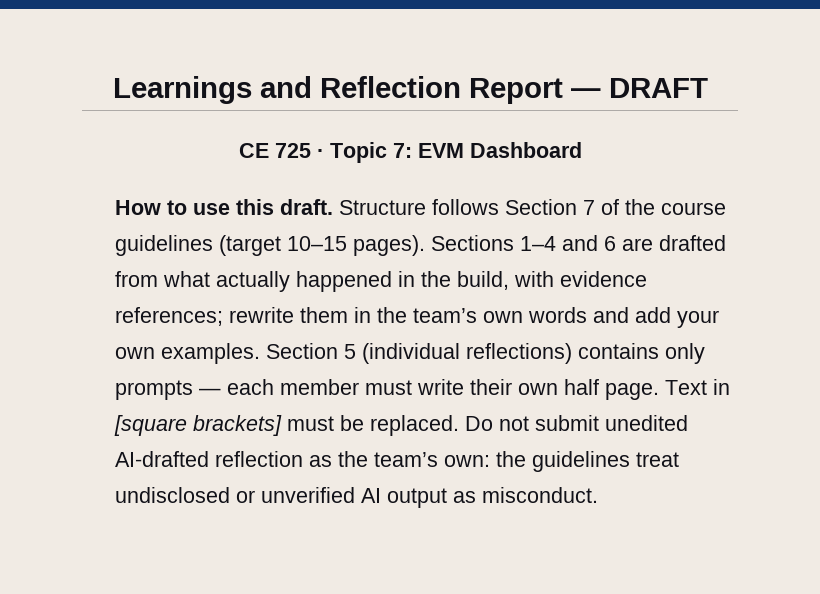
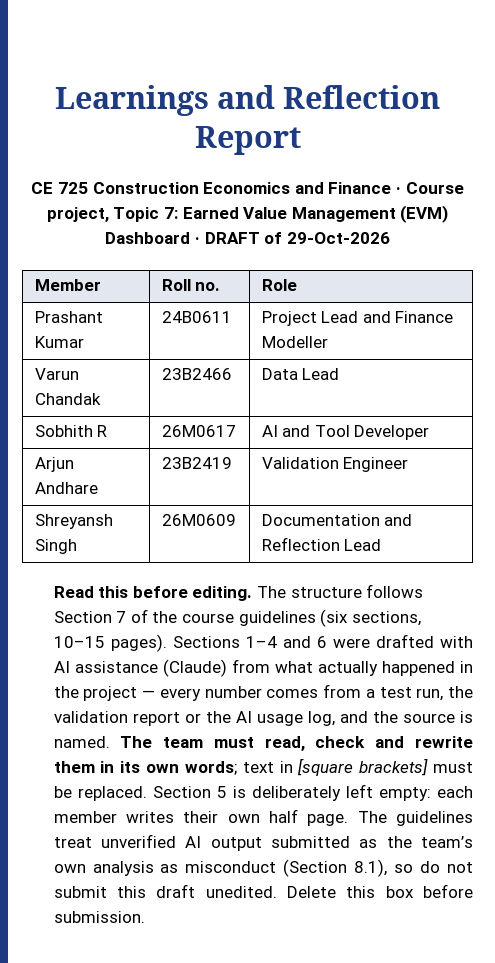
- Learnings and Reflection Report — DRAFT
+ Learnings and Reflection Report
- CE 725 · Topic 7: EVM Dashboard
- How to use this draft. Structure follows Section 7 of the course guidelines (target 10–15 pages).
+ CE 725 Construction Economics and Finance · Course project, Topic 7: Earned Value Management (EVM) Dashboard · DRAFT of 29-Oct-2026
+ Member | Roll no. | Role
+ Prashant Kumar | 24B0611 | Project Lead and Finance Modeller
+ Varun Chandak | 23B2466 | Data Lead
+ Sobhith R | 26M0617 | AI and Tool Developer
+ Arjun Andhare | 23B2419 | Validation Engineer
+ Shreyansh Singh | 26M0609 | Documentation and Reflection Lead
+ Read this before editing. The structure follows Section 7 of the course guidelines (six sections, 10–15 pages).
- Sections 1–4 and 6 are drafted from what actually happened in the build, with evidence references; rewrite them in the team’s own words and add your own examples. Section 5 (individual reflections) contains only prompts — each member must write their own half page. Text in [square brackets] must be replaced.
+ Sections 1–4 and 6 were drafted with AI assistance (Claude) from what actually happened in the project — every number comes from a test run, the validation report or the AI usage log, and the source is named. The team must read, check and rewrite them in its own words; text in [square brackets] must be replaced.
- Do not submit unedited AI-drafted reflection as the team’s own: the guidelines treat undisclosed or unverified AI output as misconduct.
+ Section 5 is deliberately left empty: each member writes their own half page. The guidelines treat unverified AI output submitted as the team’s own analysis as misconduct (Section 8.1), so do not submit this draft unedited. Delete this box before submission.

